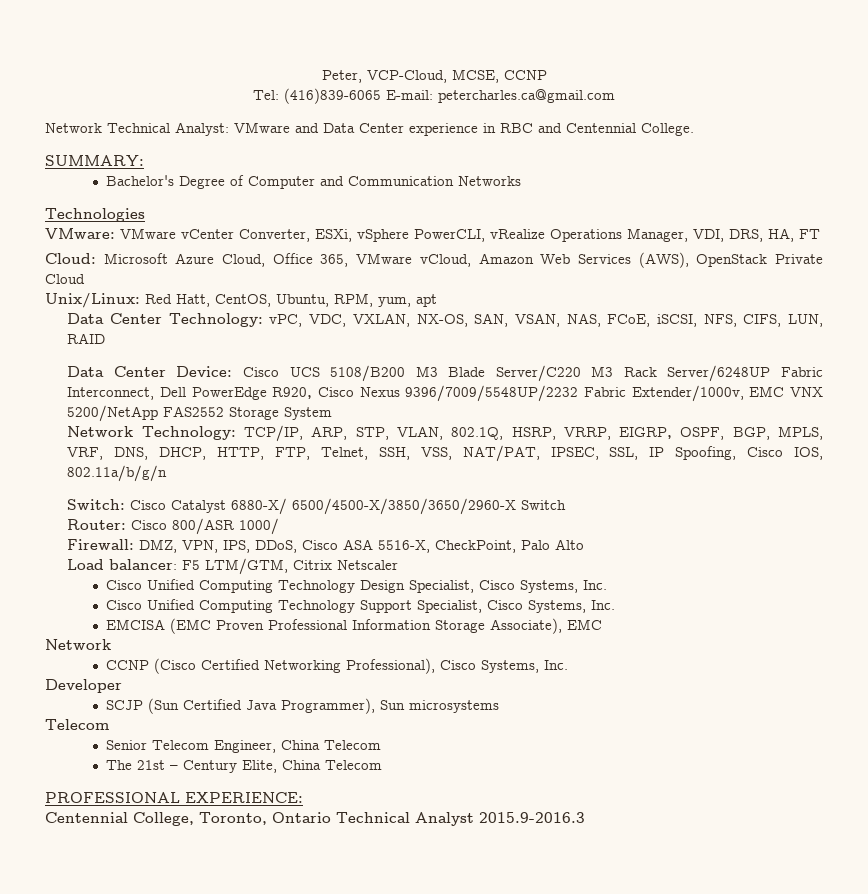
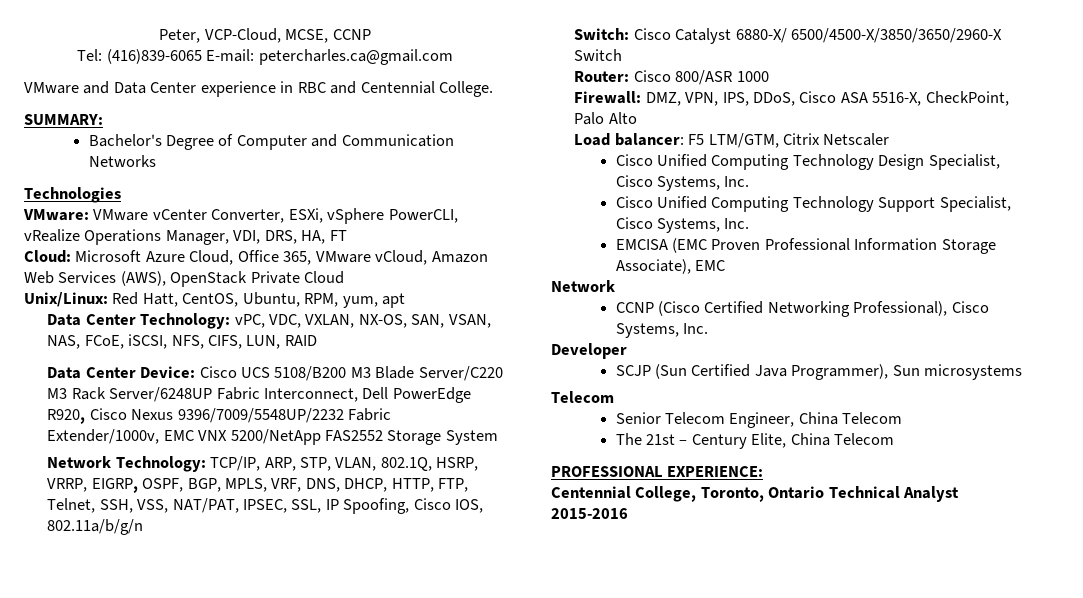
- Network Technical Analyst: VMware and Data Center experience in RBC and Centennial College.
+ VMware and Data Center experience in RBC and Centennial College.
- Router: Cisco 800/ASR 1000/
+ Router: Cisco 800/ASR 1000
- Centennial College, Toronto, Ontario Technical Analyst 2015.9-2016.3
+ Centennial College, Toronto, Ontario Technical Analyst 2015-2016

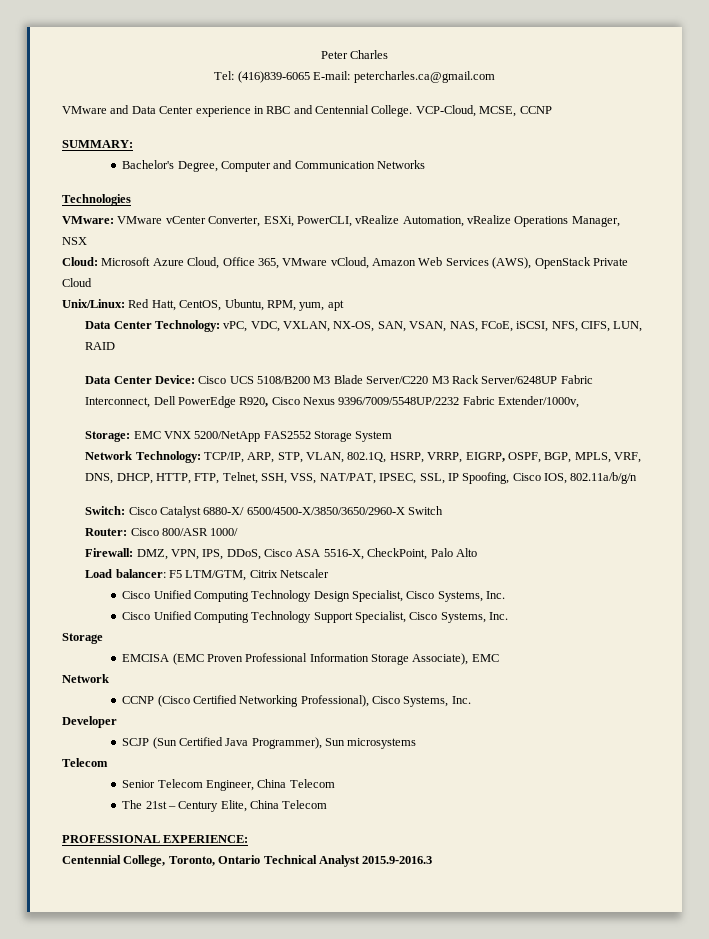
- Peter, VCP-Cloud, MCSE, CCNP
+ Peter Charles
+ VCP-Cloud, MCSE, CCNP
- Bachelor's Degree of Computer and Communication Networks
+ Bachelor's Degree, Computer and Communication Networks
- VMware: VMware vCenter Converter, ESXi, vSphere PowerCLI, vRealize Operations Manager, VDI, DRS, HA, FT
+ VMware: VMware vCenter Converter, ESXi, PowerCLI, vRealize Automation, vRealize Operations Manager, NSX
- Data Center Device: Cisco UCS 5108/B200 M3 Blade Server/C220 M3 Rack Server/6248UP Fabric Interconnect, Dell PowerEdge R920, Cisco Nexus 9396/7009/5548UP/2232 Fabric Extender/1000v, EMC VNX 5200/NetApp FAS2552 Storage System
+ Data Center Device: Cisco UCS 5108/B200 M3 Blade Server/C220 M3 Rack Server/6248UP Fabric Interconnect, Dell PowerEdge R920, Cisco Nexus 9396/7009/5548UP/2232 Fabric Extender/1000v,
+ Storage: EMC VNX 5200/NetApp FAS2552 Storage System
- Router: Cisco 800/ASR 1000
+ Router: Cisco 800/ASR 1000/
  Cisco Unified Computing Technology Support Specialist, Cisco Systems, Inc.
+ Storage
- Centennial College, Toronto, Ontario Technical Analyst 2015-2016
+ Centennial College, Toronto, Ontario Technical Analyst 2015.9-2016.3

